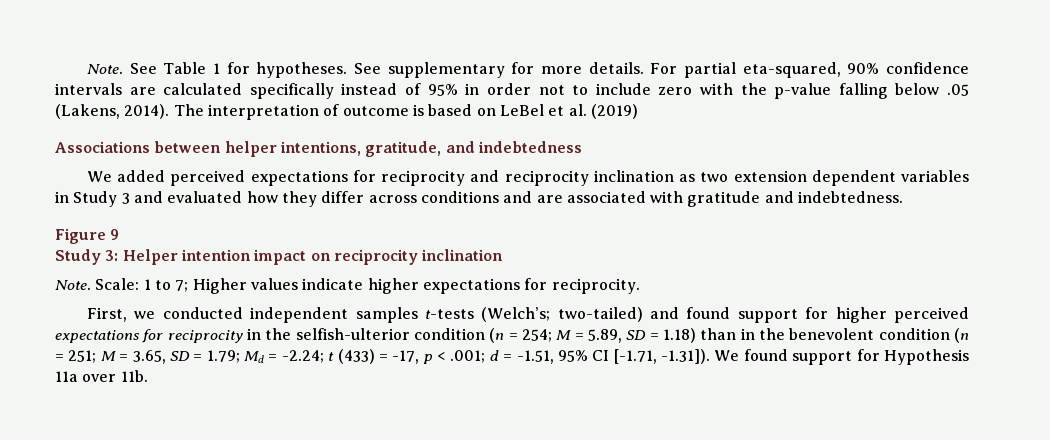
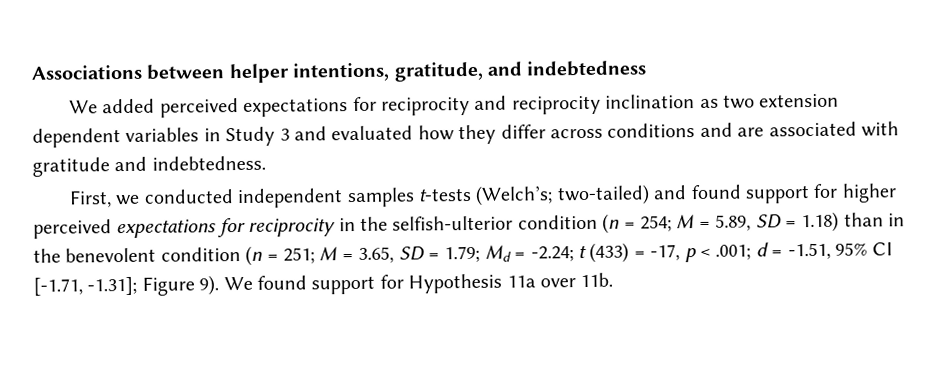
- Note. See Table 1 for hypotheses. See supplementary for more details. For partial eta-squared, 90% confidence intervals are calculated specifically instead of 95% in order not to include zero with the p-value falling below .05 (Lakens, 2014). The interpretation of outcome is based on LeBel et al. (2019)
- Figure 9
- Study 3: Helper intention impact on reciprocity inclination
- Note. Scale: 1 to 7; Higher values indicate higher expectations for reciprocity.
- d = -1.51, 95% CI [-1.71, -1.31]). We found support for Hypothesis 11a over 11b.
+ d = -1.51, 95% CI [-1.71, -1.31]; Figure 9). We found support for Hypothesis 11a over 11b.

